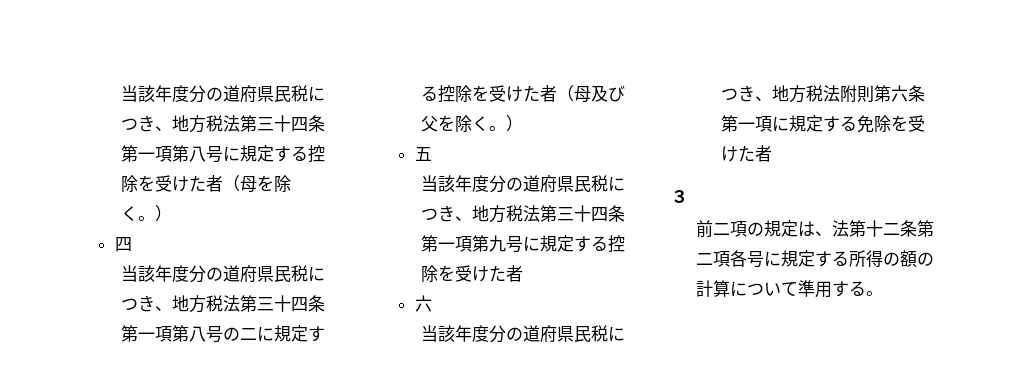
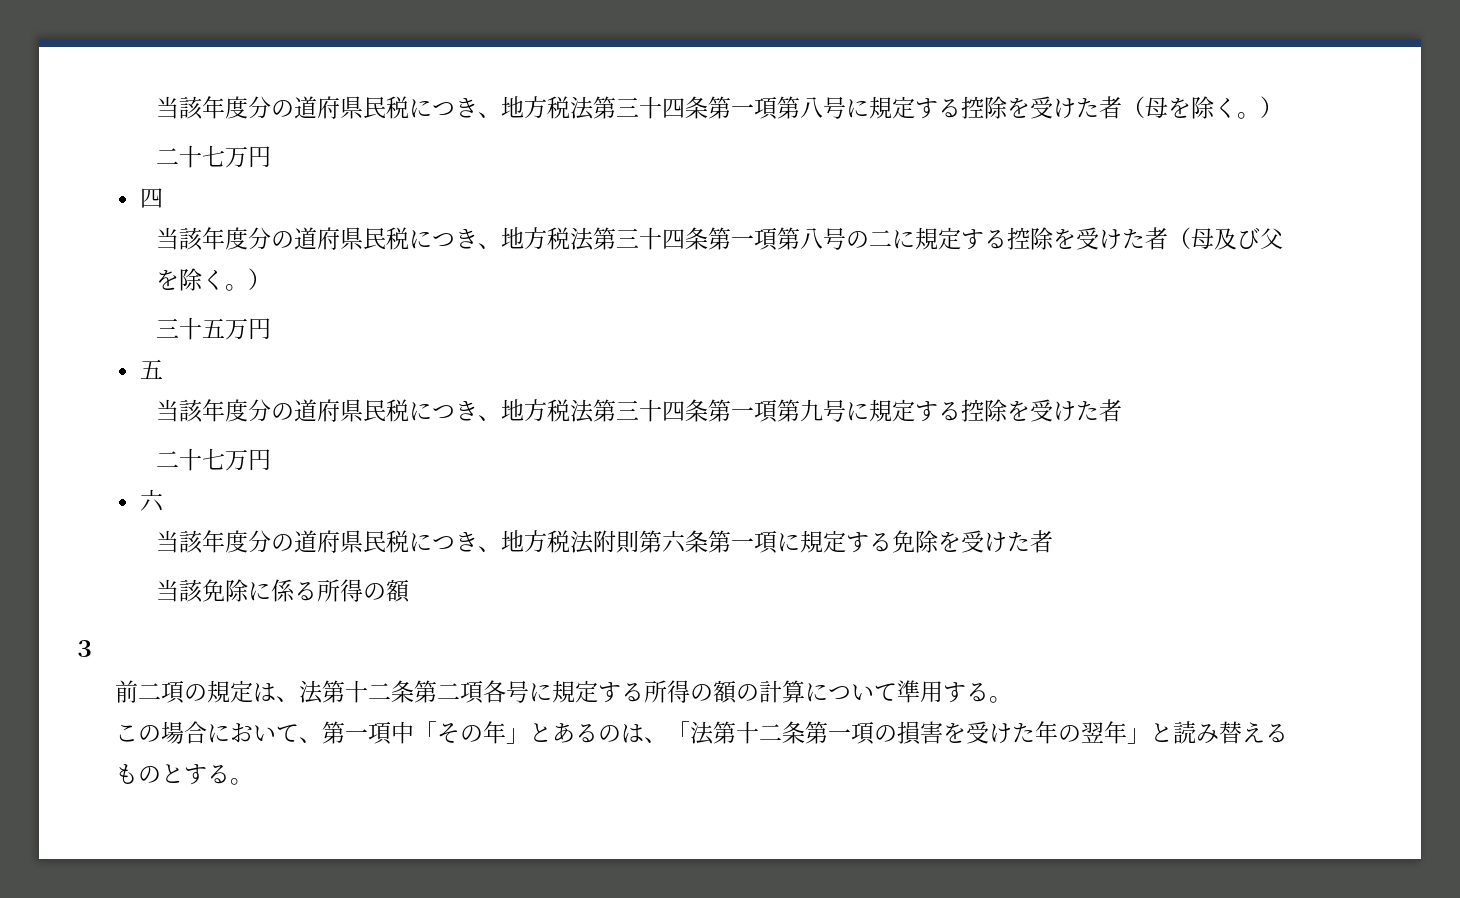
  当該年度分の道府県民税につき、地方税法第三十四条第一項第八号に規定する控除を受けた者（母を除く。）
+ 二十七万円
+ 三十五万円
  当該年度分の道府県民税につき、地方税法第三十四条第一項第九号に規定する控除を受けた者
+ 二十七万円
+ 当該免除に係る所得の額
+ この場合において、第一項中「その年」とあるのは、「法第十二条第一項の損害を受けた年の翌年」と読み替えるものとする。

